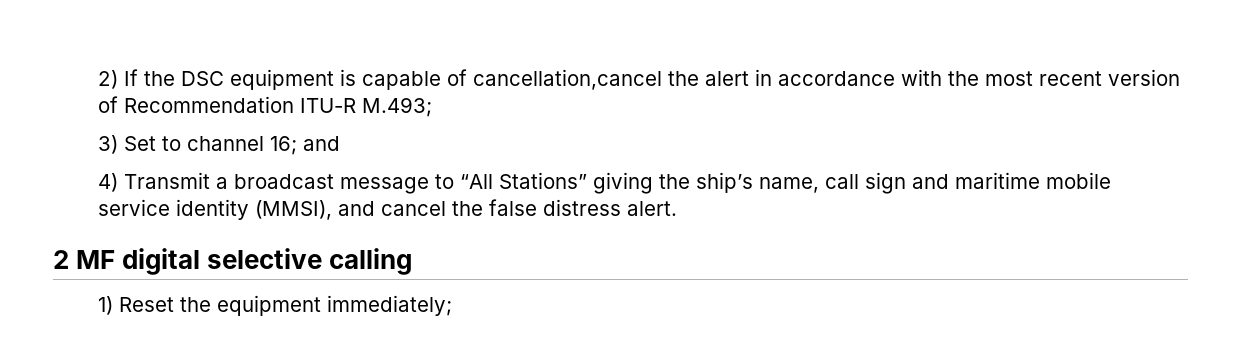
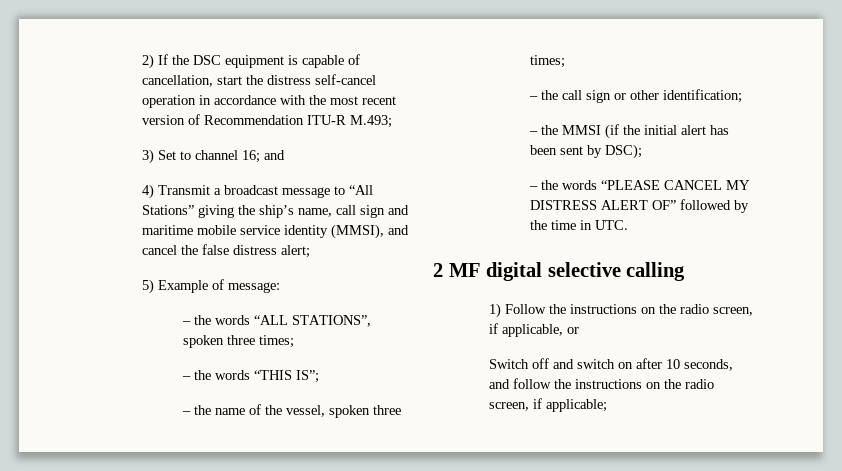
- 2) If the DSC equipment is capable of cancellation,cancel the alert in accordance with the most recent version of Recommendation ITU-R M.493;
+ 2) If the DSC equipment is capable of cancellation, start the distress self-cancel operation in accordance with the most recent version of Recommendation ITU-R M.493;
- 4) Transmit a broadcast message to “All Stations” giving the ship’s name, call sign and maritime mobile service identity (MMSI), and cancel the false distress alert.
+ 4) Transmit a broadcast message to “All Stations” giving the ship’s name, call sign and maritime mobile service identity (MMSI), and cancel the false distress alert;
+ 5) Example of message:
+ – the words “ALL STATIONS”, spoken three times;
+ – the words “THIS IS”;
+ – the name of the vessel, spoken three times;
+ – the call sign or other identification;
+ – the MMSI (if the initial alert has been sent by DSC);
+ – the words “PLEASE CANCEL MY DISTRESS ALERT OF” followed by the time in UTC.
- 1) Reset the equipment immediately;
+ 1) Follow the instructions on the radio screen, if applicable, or
+ Switch off and switch on after 10 seconds, and follow the instructions on the radio screen, if applicable;

